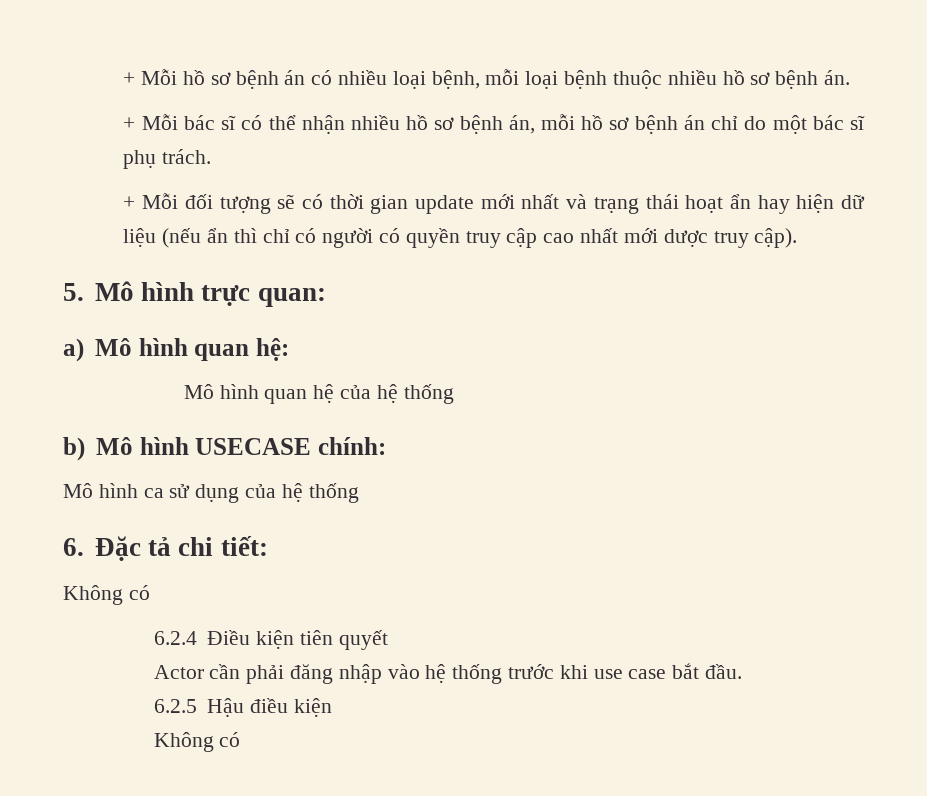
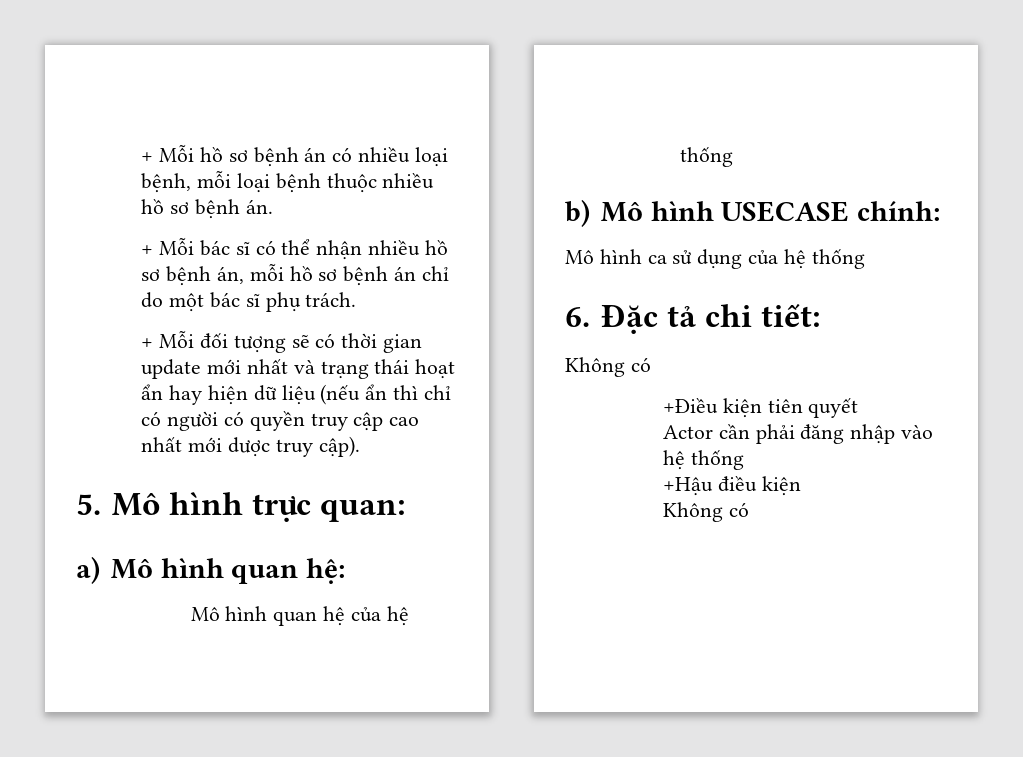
- 6.2.4 Điều kiện tiên quyết
+ +Điều kiện tiên quyết
- Actor cần phải đăng nhập vào hệ thống trước khi use case bắt đầu.
- 6.2.5 Hậu điều kiện
+ Actor cần phải đăng nhập vào hệ thống
+ +Hậu điều kiện

